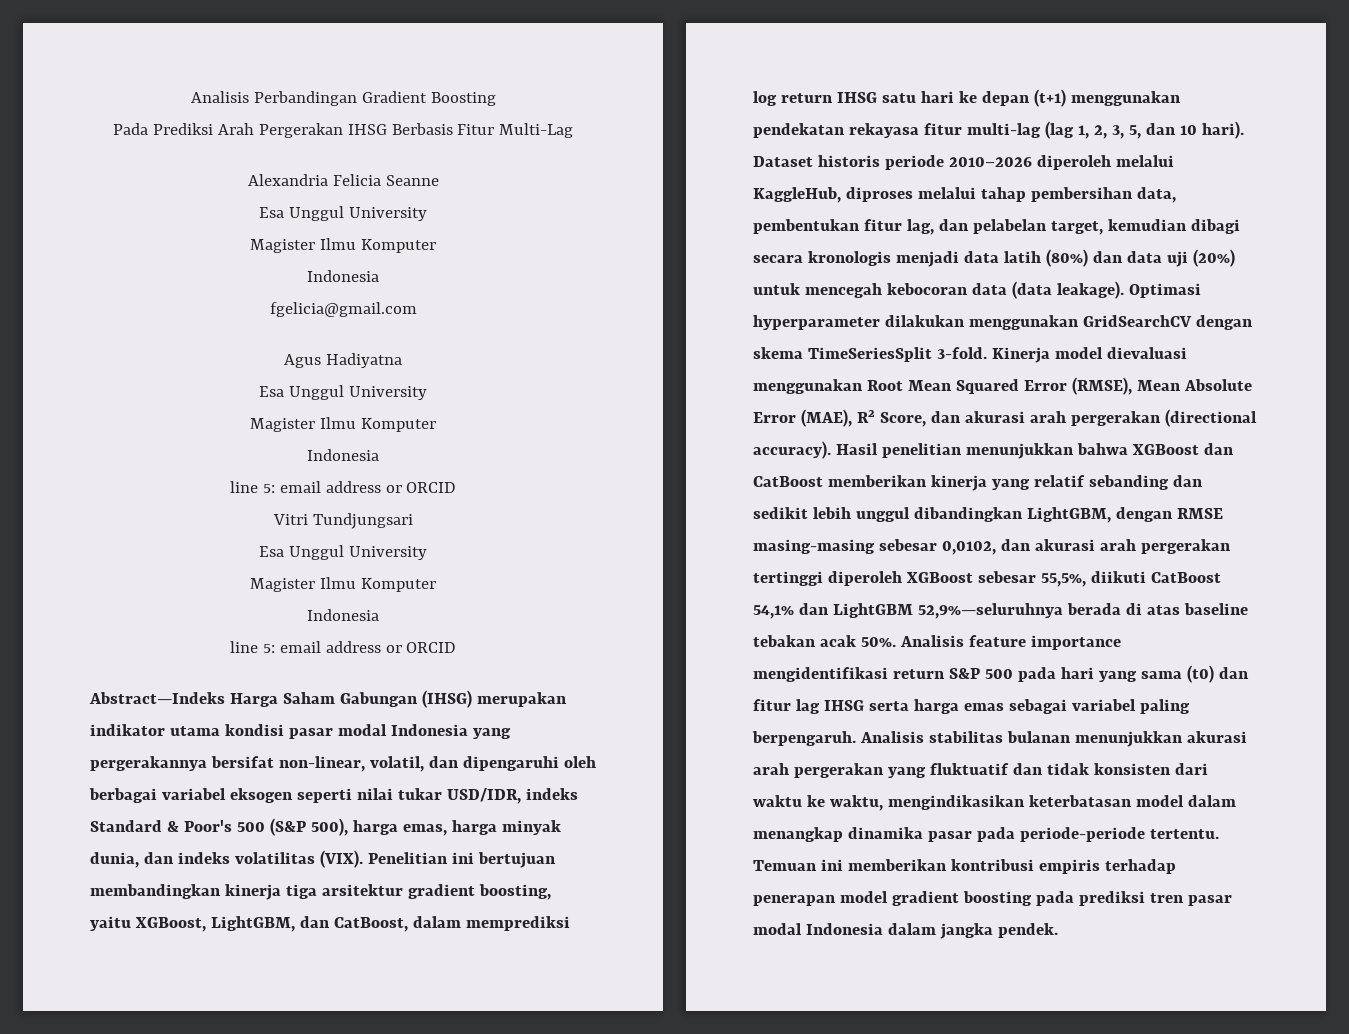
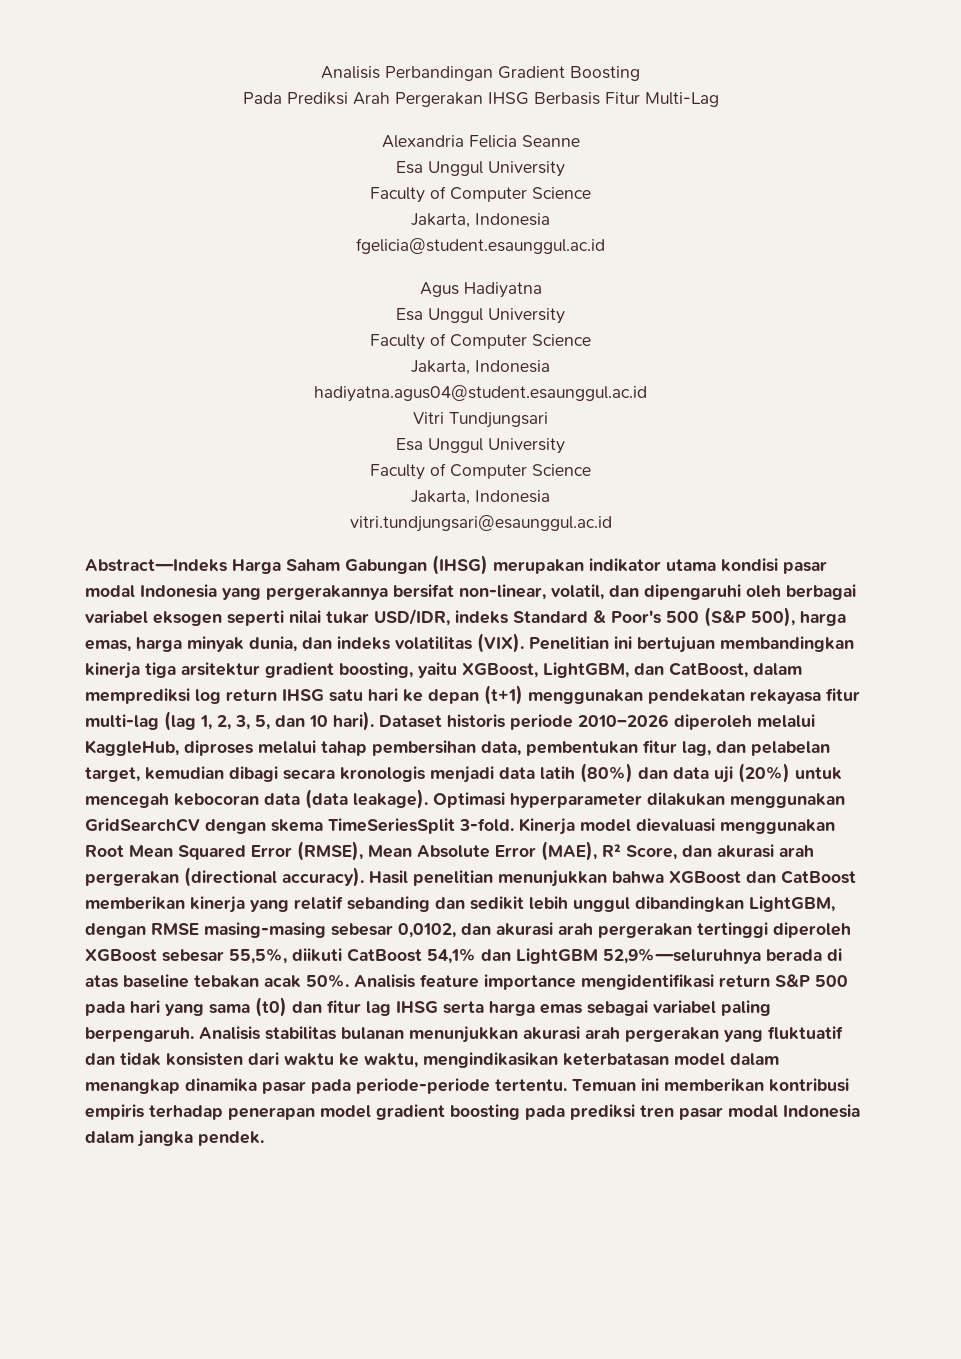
  Alexandria Felicia Seanne
  Esa Unggul University
- Magister Ilmu Komputer
- Indonesia
- fgelicia@gmail.com
+ Faculty of Computer Science
+ Jakarta, Indonesia
+ fgelicia@student.esaunggul.ac.id
  Agus Hadiyatna
  Esa Unggul University
- Magister Ilmu Komputer
- Indonesia
- line 5: email address or ORCID
+ Faculty of Computer Science
+ Jakarta, Indonesia
+ hadiyatna.agus04@student.esaunggul.ac.id
  Vitri Tundjungsari
  Esa Unggul University
- Magister Ilmu Komputer
- Indonesia
- line 5: email address or ORCID
+ Faculty of Computer Science
+ Jakarta, Indonesia
+ vitri.tundjungsari@esaunggul.ac.id

